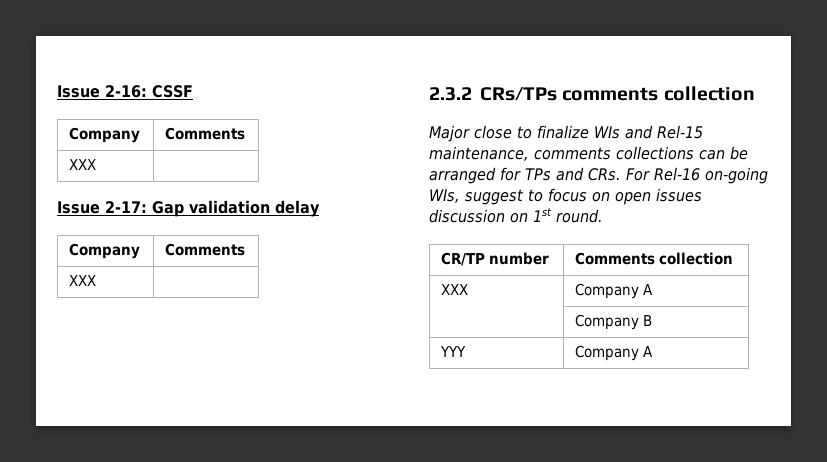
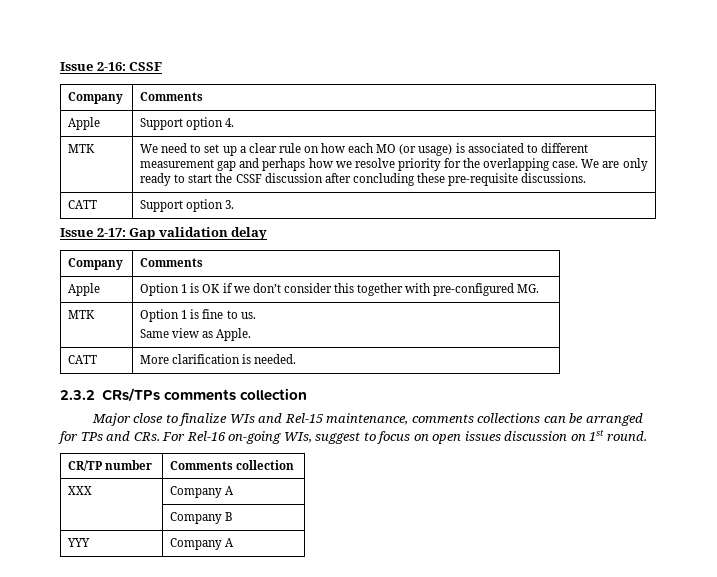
  Issue 2-16: CSSF
  Company | Comments
- XXX |
+ Apple | Support option 4.
+ MTK | We need to set up a clear rule on how each MO (or usage) is associated to different measurement gap and perhaps how we resolve priority for the overlapping case. We are only ready to start the CSSF discussion after concluding these pre-requisite discussions.
+ CATT | Support option 3.
  Issue 2-17: Gap validation delay
  Company | Comments
- XXX |
+ Apple | Option 1 is OK if we don’t consider this together with pre-configured MG.
+ MTK | Option 1 is fine to us.
+ Same view as Apple.
+ CATT | More clarification is needed.

